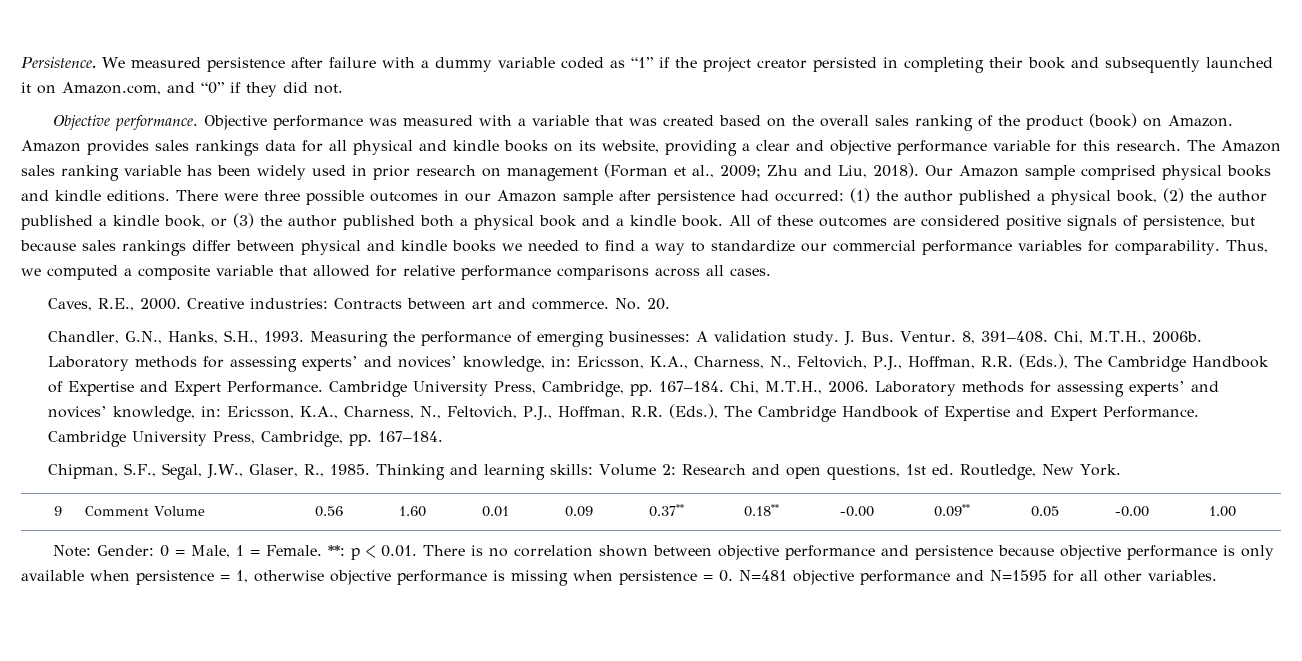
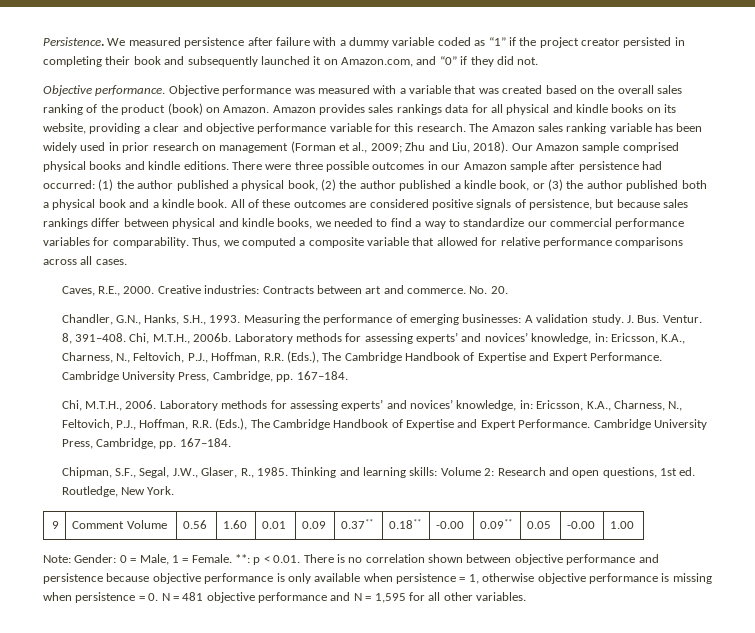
- All of these outcomes are considered positive signals of persistence, but because sales rankings differ between physical and kindle books we needed to find a way to standardize our commercial performance variables for comparability.
+ All of these outcomes are considered positive signals of persistence, but because sales rankings differ between physical and kindle books, we needed to find a way to standardize our commercial performance variables for comparability.
- Chi, M.T.H., 2006b. Laboratory methods for assessing experts’ and novices’ knowledge, in: Ericsson, K.A., Charness, N., Feltovich, P.J., Hoffman, R.R. (Eds.), The Cambridge Handbook of Expertise and Expert Performance. Cambridge University Press, Cambridge, pp. 167–184. Chi, M.T.H., 2006.
+ Chi, M.T.H., 2006b. Laboratory methods for assessing experts’ and novices’ knowledge, in: Ericsson, K.A., Charness, N., Feltovich, P.J., Hoffman, R.R. (Eds.), The Cambridge Handbook of Expertise and Expert Performance. Cambridge University Press, Cambridge, pp. 167–184.
+ Chi, M.T.H., 2006.
- **: p < 0.01. There is no correlation shown between objective performance and persistence because objective performance is only available when persistence = 1, otherwise objective performance is missing when persistence = 0. N=481 objective performance and N=1595 for all other variables.
+ **: p < 0.01. There is no correlation shown between objective performance and persistence because objective performance is only available when persistence = 1, otherwise objective performance is missing when persistence = 0. N = 481 objective performance and N = 1,595 for all other variables.

